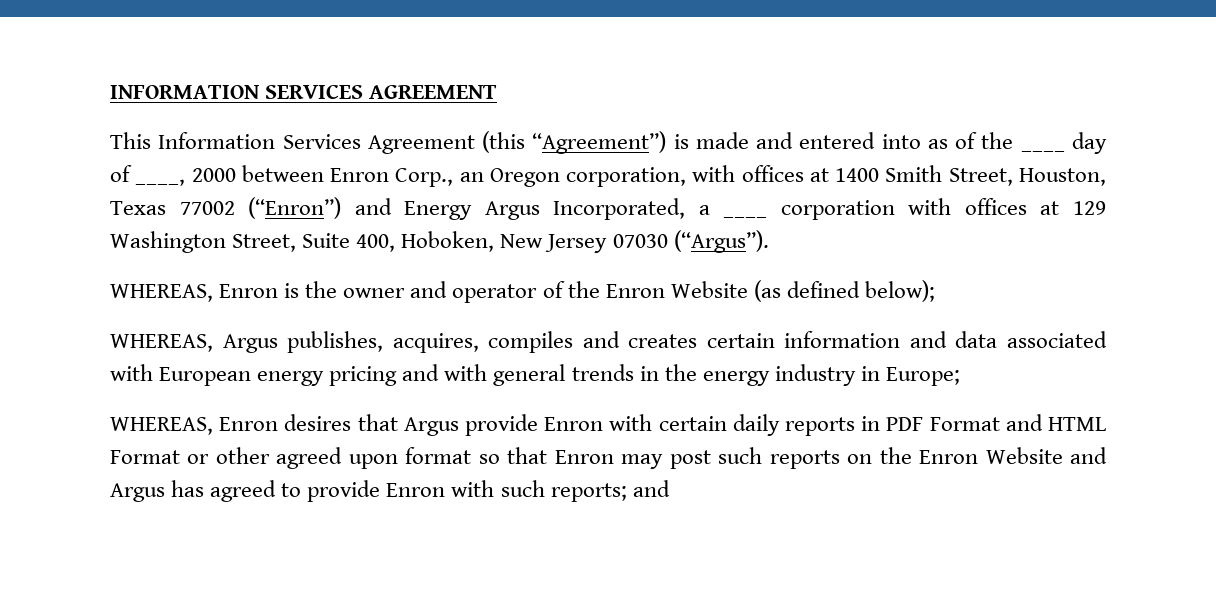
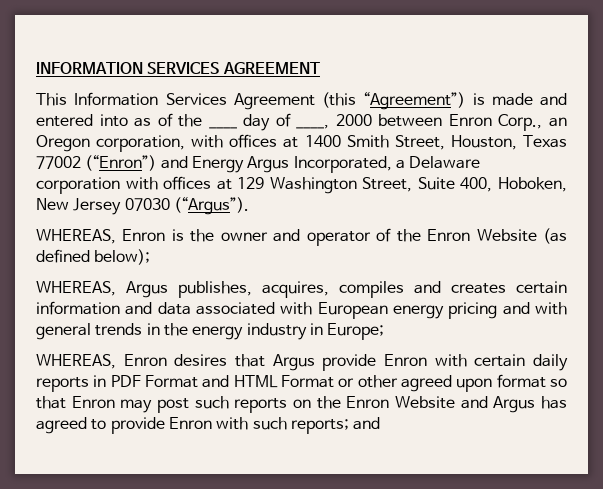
- This Information Services Agreement (this “Agreement”) is made and entered into as of the ____ day of ____, 2000 between Enron Corp., an Oregon corporation, with offices at 1400 Smith Street, Houston, Texas 77002 (“Enron”) and Energy Argus Incorporated, a ____ corporation with offices at 129 Washington Street, Suite 400, Hoboken, New Jersey 07030 (“Argus”).
+ This Information Services Agreement (this “Agreement”) is made and entered into as of the ____ day of ____, 2000 between Enron Corp., an Oregon corporation, with offices at 1400 Smith Street, Houston, Texas 77002 (“Enron”) and Energy Argus Incorporated, a Delaware corporation with offices at 129 Washington Street, Suite 400, Hoboken, New Jersey 07030 (“Argus”).

